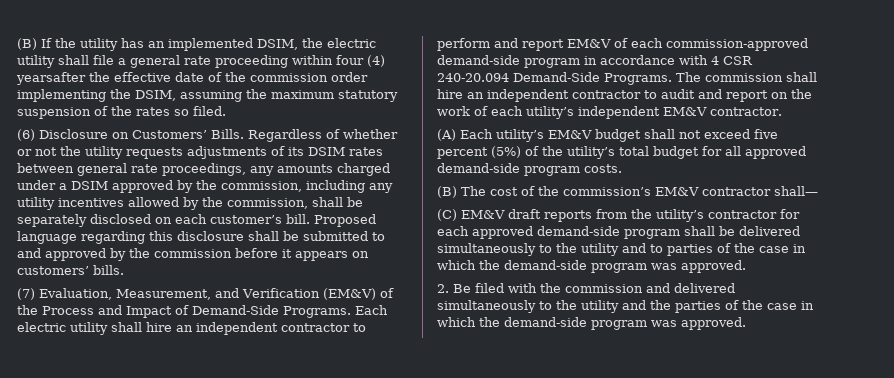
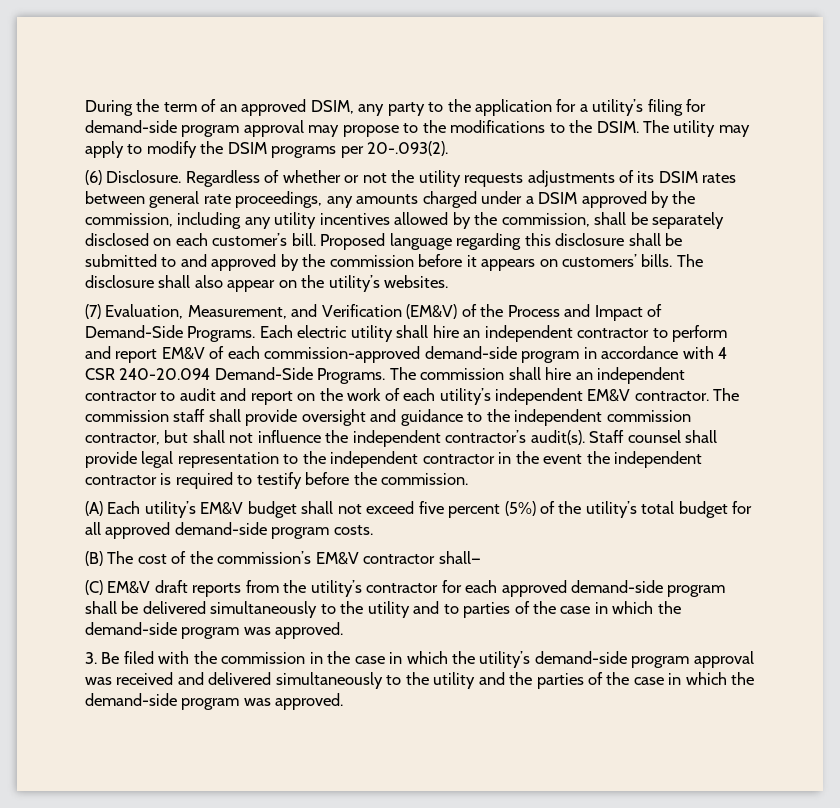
- (B) If the utility has an implemented DSIM, the electric utility shall file a general rate proceeding within four (4) yearsafter the effective date of the commission order implementing the DSIM, assuming the maximum statutory suspension of the rates so filed.
- (6) Disclosure on Customers’ Bills.
+ During the term of an approved DSIM, any party to the application for a utility’s filing for demand-side program approval may propose to the modifications to the DSIM. The utility may apply to modify the DSIM programs per 20-.093(2).
+ (6) Disclosure.
+ The disclosure shall also appear on the utility’s websites.
+ The commission staff shall provide oversight and guidance to the independent commission contractor, but shall not influence the independent contractor’s audit(s). Staff counsel shall provide legal representation to the independent contractor in the event the independent contractor is required to testify before the commission.
- 2. Be filed with the commission and delivered simultaneously to the utility and the parties of the case in which the demand-side program was approved.
+ 3. Be filed with the commission in the case in which the utility’s demand-side program approval was received and delivered simultaneously to the utility and the parties of the case in which the demand-side program was approved.

